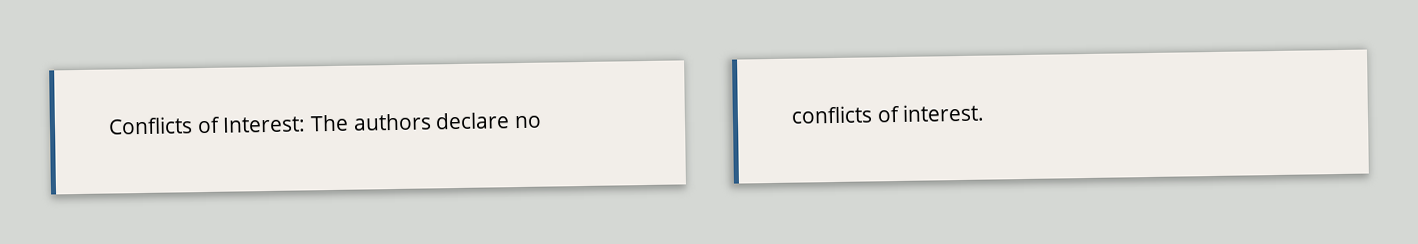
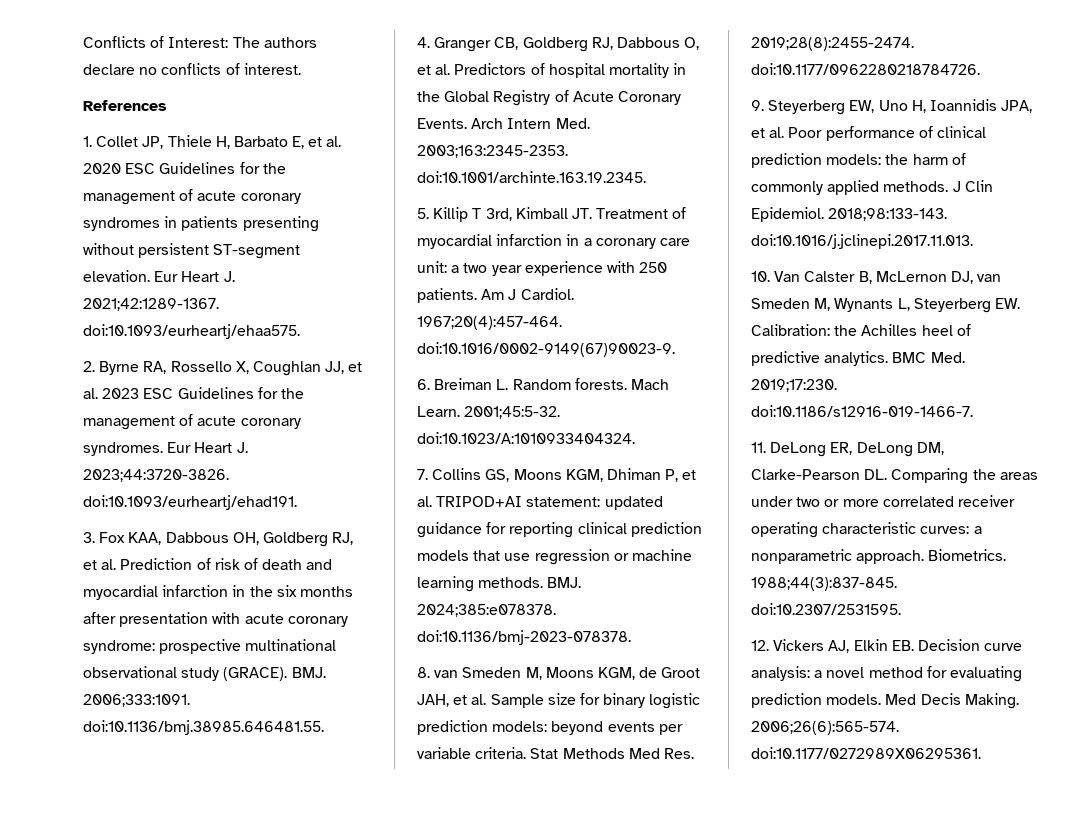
+ References
+ 1. Collet JP, Thiele H, Barbato E, et al. 2020 ESC Guidelines for the management of acute coronary syndromes in patients presenting without persistent ST-segment elevation. Eur Heart J. 2021;42:1289-1367. doi:10.1093/eurheartj/ehaa575.
+ 2. Byrne RA, Rossello X, Coughlan JJ, et al. 2023 ESC Guidelines for the management of acute coronary syndromes. Eur Heart J. 2023;44:3720-3826. doi:10.1093/eurheartj/ehad191.
+ 3. Fox KAA, Dabbous OH, Goldberg RJ, et al. Prediction of risk of death and myocardial infarction in the six months after presentation with acute coronary syndrome: prospective multinational observational study (GRACE). BMJ. 2006;333:1091. doi:10.1136/bmj.38985.646481.55.
+ 4. Granger CB, Goldberg RJ, Dabbous O, et al. Predictors of hospital mortality in the Global Registry of Acute Coronary Events. Arch Intern Med. 2003;163:2345-2353. doi:10.1001/archinte.163.19.2345.
+ 5. Killip T 3rd, Kimball JT. Treatment of myocardial infarction in a coronary care unit: a two year experience with 250 patients. Am J Cardiol. 1967;20(4):457-464. doi:10.1016/0002-9149(67)90023-9.
+ 6. Breiman L. Random forests. Mach Learn. 2001;45:5-32. doi:10.1023/A:1010933404324.
+ 7. Collins GS, Moons KGM, Dhiman P, et al. TRIPOD+AI statement: updated guidance for reporting clinical prediction models that use regression or machine learning methods. BMJ. 2024;385:e078378. doi:10.1136/bmj-2023-078378.
+ 8. van Smeden M, Moons KGM, de Groot JAH, et al. Sample size for binary logistic prediction models: beyond events per variable criteria. Stat Methods Med Res. 2019;28(8):2455-2474. doi:10.1177/0962280218784726.
+ 9. Steyerberg EW, Uno H, Ioannidis JPA, et al. Poor performance of clinical prediction models: the harm of commonly applied methods. J Clin Epidemiol. 2018;98:133-143. doi:10.1016/j.jclinepi.2017.11.013.
+ 10. Van Calster B, McLernon DJ, van Smeden M, Wynants L, Steyerberg EW. Calibration: the Achilles heel of predictive analytics. BMC Med. 2019;17:230. doi:10.1186/s12916-019-1466-7.
+ 11. DeLong ER, DeLong DM, Clarke-Pearson DL. Comparing the areas under two or more correlated receiver operating characteristic curves: a nonparametric approach. Biometrics. 1988;44(3):837-845. doi:10.2307/2531595.
+ 12. Vickers AJ, Elkin EB. Decision curve analysis: a novel method for evaluating prediction models. Med Decis Making. 2006;26(6):565-574. doi:10.1177/0272989X06295361.

